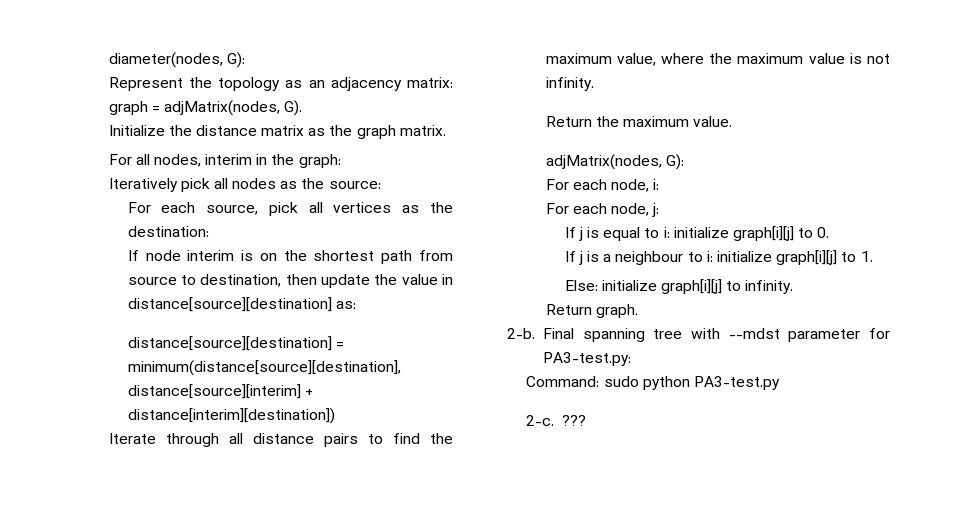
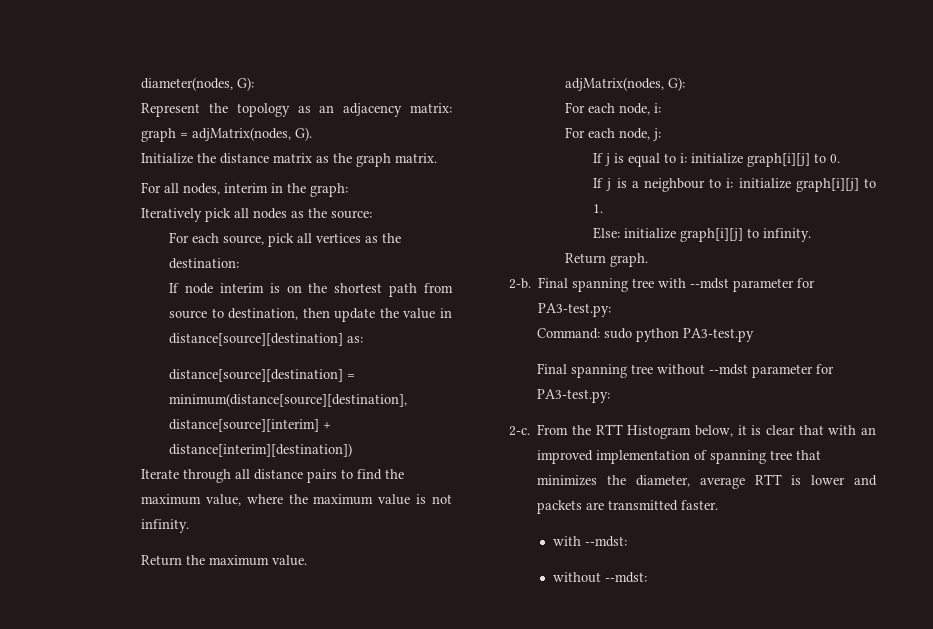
- 2-c. ???
+ Final spanning tree without --mdst parameter for PA3-test.py:
+ 2-c. From the RTT Histogram below, it is clear that with an improved implementation of spanning tree that minimizes the diameter, average RTT is lower and packets are transmitted faster.
+ with --mdst:
+ without --mdst:

